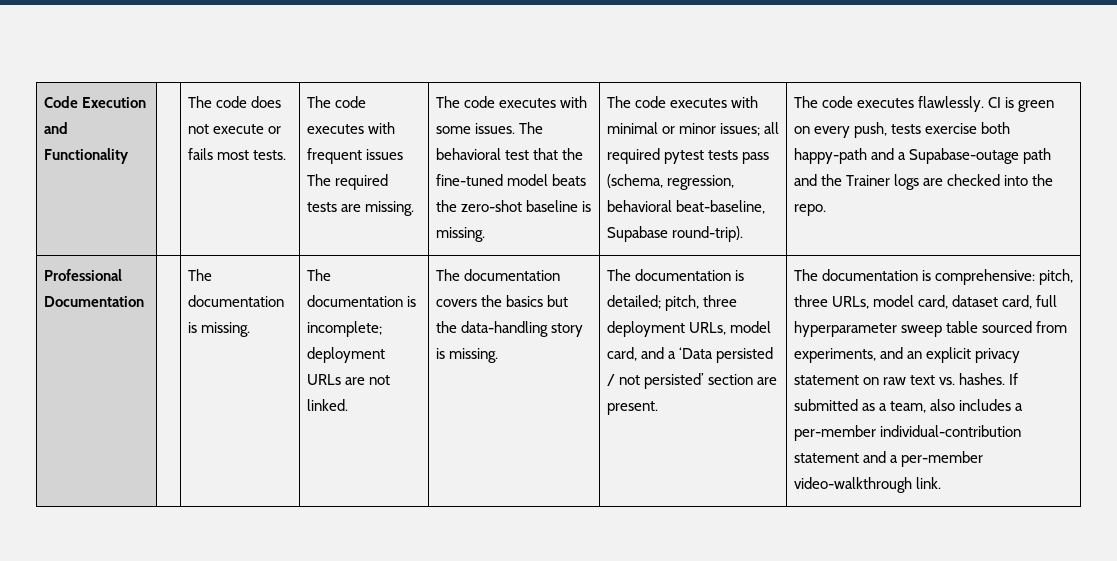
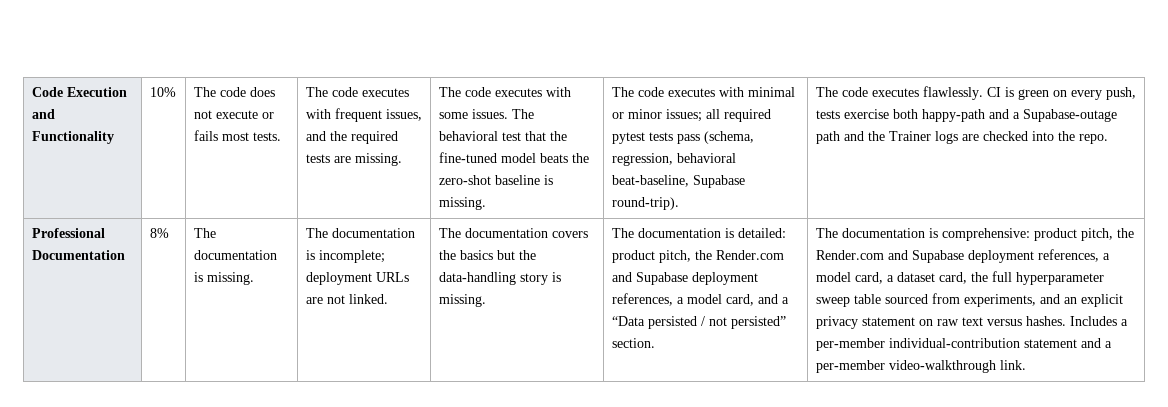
+ 10%
- The code executes with frequent issues The required tests are missing.
+ The code executes with frequent issues, and the required tests are missing.
+ 8%
- The documentation is detailed; pitch, three deployment URLs, model card, and a ‘Data persisted / not persisted’ section are present.
+ The documentation is detailed: product pitch, the Render.com and Supabase deployment references, a model card, and a “Data persisted / not persisted” section.
- The documentation is comprehensive: pitch, three URLs, model card, dataset card, full hyperparameter sweep table sourced from experiments, and an explicit privacy statement on raw text vs. hashes. If submitted as a team, also includes a per-member individual-contribution statement and a per-member video-walkthrough link.
+ The documentation is comprehensive: product pitch, the Render.com and Supabase deployment references, a model card, a dataset card, the full hyperparameter sweep table sourced from experiments, and an explicit privacy statement on raw text versus hashes. Includes a per-member individual-contribution statement and a per-member video-walkthrough link.

